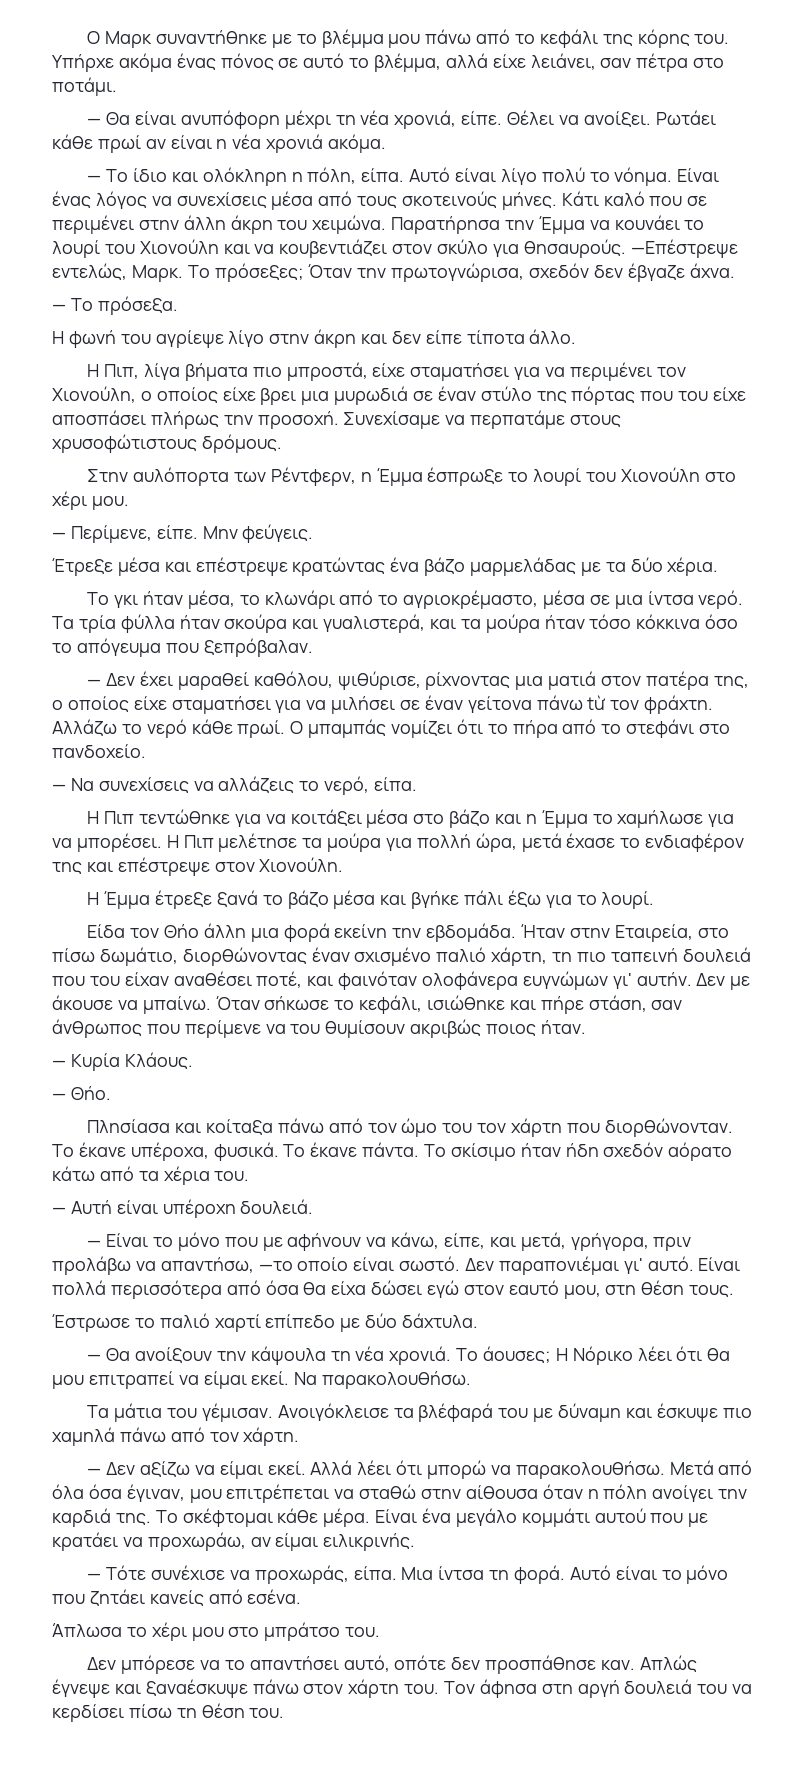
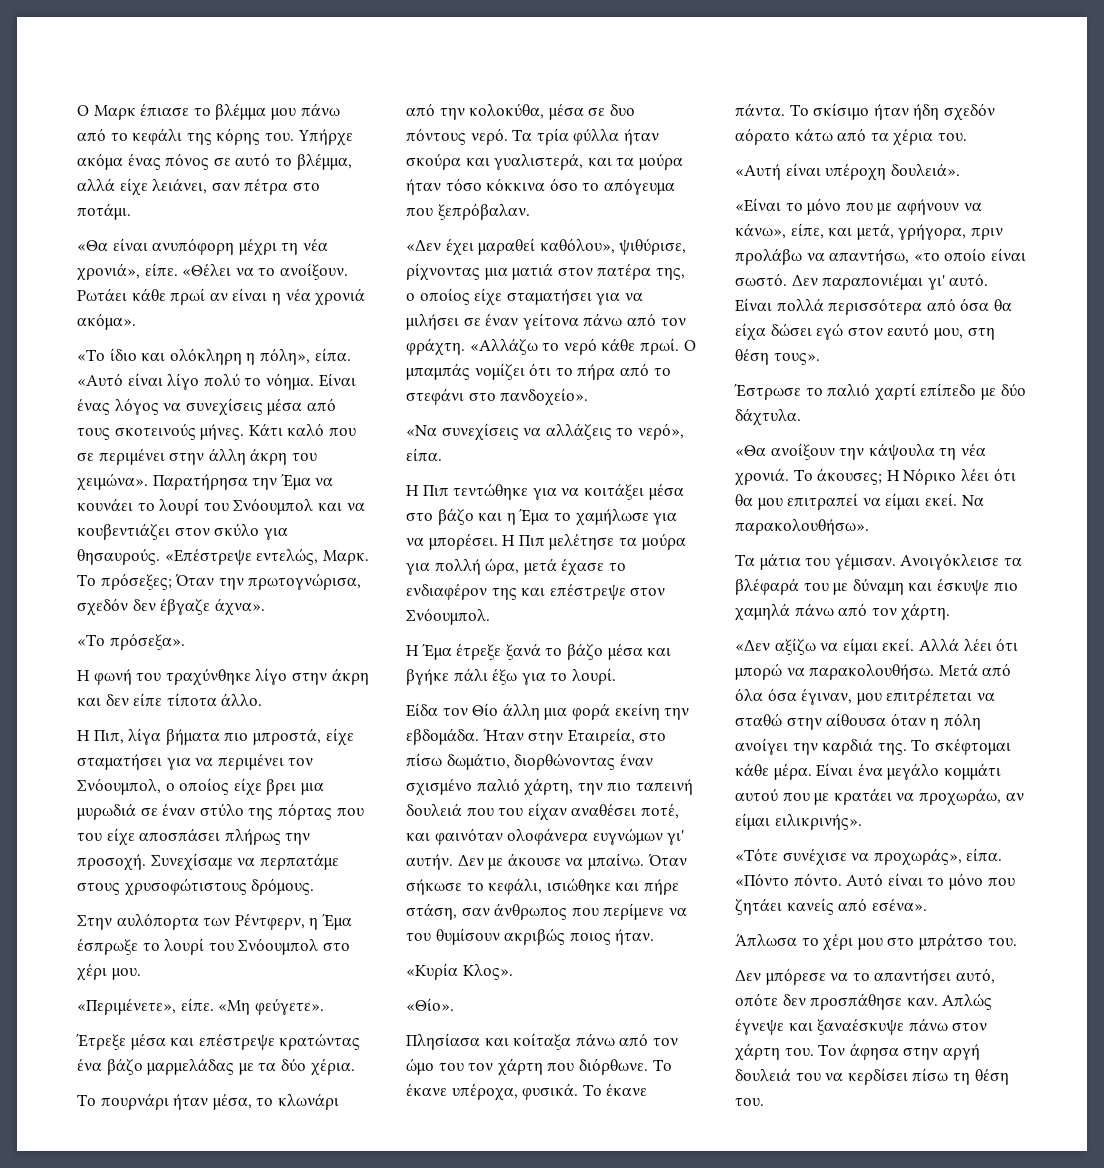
- Ο Μαρκ συναντήθηκε με το βλέμμα μου πάνω από το κεφάλι της κόρης του.
+ Ο Μαρκ έπιασε το βλέμμα μου πάνω από το κεφάλι της κόρης του.
- — Θα είναι ανυπόφορη μέχρι τη νέα χρονιά, είπε. Θέλει να ανοίξει.
+ «Θα είναι ανυπόφορη μέχρι τη νέα χρονιά», είπε. «Θέλει να το ανοίξουν.
- Ρωτάει κάθε πρωί αν είναι η νέα χρονιά ακόμα.
- — Το ίδιο και ολόκληρη η πόλη, είπα. Αυτό είναι λίγο πολύ το νόημα.
+ Ρωτάει κάθε πρωί αν είναι η νέα χρονιά ακόμα».
+ «Το ίδιο και ολόκληρη η πόλη», είπα. «Αυτό είναι λίγο πολύ το νόημα.
- Κάτι καλό που σε περιμένει στην άλλη άκρη του χειμώνα.
+ Κάτι καλό που σε περιμένει στην άλλη άκρη του χειμώνα».
- Παρατήρησα την Έμμα να κουνάει το λουρί του Χιονούλη και να κουβεντιάζει στον σκύλο για θησαυρούς.
+ Παρατήρησα την Έμα να κουνάει το λουρί του Σνόουμπολ και να κουβεντιάζει στον σκύλο για θησαυρούς.
- —Επέστρεψε εντελώς, Μαρκ.
+ «Επέστρεψε εντελώς, Μαρκ.
- Το πρόσεξες; Όταν την πρωτογνώρισα, σχεδόν δεν έβγαζε άχνα.
- — Το πρόσεξα.
+ Το πρόσεξες; Όταν την πρωτογνώρισα, σχεδόν δεν έβγαζε άχνα».
+ «Το πρόσεξα».
- Η φωνή του αγρίεψε λίγο στην άκρη και δεν είπε τίποτα άλλο.
+ Η φωνή του τραχύνθηκε λίγο στην άκρη και δεν είπε τίποτα άλλο.
- Η Πιπ, λίγα βήματα πιο μπροστά, είχε σταματήσει για να περιμένει τον Χιονούλη, ο οποίος είχε βρει μια μυρωδιά σε έναν στύλο της πόρτας που του είχε αποσπάσει πλήρως την προσοχή.
+ Η Πιπ, λίγα βήματα πιο μπροστά, είχε σταματήσει για να περιμένει τον Σνόουμπολ, ο οποίος είχε βρει μια μυρωδιά σε έναν στύλο της πόρτας που του είχε αποσπάσει πλήρως την προσοχή.
- Στην αυλόπορτα των Ρέντφερν, η Έμμα έσπρωξε το λουρί του Χιονούλη στο χέρι μου.
+ Στην αυλόπορτα των Ρέντφερν, η Έμα έσπρωξε το λουρί του Σνόουμπολ στο χέρι μου.
- — Περίμενε, είπε. Μην φεύγεις.
+ «Περιμένετε», είπε. «Μη φεύγετε».
- Το γκι ήταν μέσα, το κλωνάρι από το αγριοκρέμαστο, μέσα σε μια ίντσα νερό.
+ Το πουρνάρι ήταν μέσα, το κλωνάρι από την κολοκύθα, μέσα σε δυο πόντους νερό.
- — Δεν έχει μαραθεί καθόλου, ψιθύρισε, ρίχνοντας μια ματιά στον πατέρα της, ο οποίος είχε σταματήσει για να μιλήσει σε έναν γείτονα πάνω từ τον φράχτη.
+ «Δεν έχει μαραθεί καθόλου», ψιθύρισε, ρίχνοντας μια ματιά στον πατέρα της, ο οποίος είχε σταματήσει για να μιλήσει σε έναν γείτονα πάνω από τον φράχτη.
- Αλλάζω το νερό κάθε πρωί.
+ «Αλλάζω το νερό κάθε πρωί.
- Ο μπαμπάς νομίζει ότι το πήρα από το στεφάνι στο πανδοχείο.
- — Να συνεχίσεις να αλλάζεις το νερό, είπα.
+ Ο μπαμπάς νομίζει ότι το πήρα από το στεφάνι στο πανδοχείο».
+ «Να συνεχίσεις να αλλάζεις το νερό», είπα.
- Η Πιπ τεντώθηκε για να κοιτάξει μέσα στο βάζο και η Έμμα το χαμήλωσε για να μπορέσει.
+ Η Πιπ τεντώθηκε για να κοιτάξει μέσα στο βάζο και η Έμα το χαμήλωσε για να μπορέσει.
- Η Πιπ μελέτησε τα μούρα για πολλή ώρα, μετά έχασε το ενδιαφέρον της και επέστρεψε στον Χιονούλη.
- Η Έμμα έτρεξε ξανά το βάζο μέσα και βγήκε πάλι έξω για το λουρί.
+ Η Πιπ μελέτησε τα μούρα για πολλή ώρα, μετά έχασε το ενδιαφέρον της και επέστρεψε στον Σνόουμπολ.
+ Η Έμα έτρεξε ξανά το βάζο μέσα και βγήκε πάλι έξω για το λουρί.
- Είδα τον Θήο άλλη μια φορά εκείνη την εβδομάδα.
+ Είδα τον Θίο άλλη μια φορά εκείνη την εβδομάδα.
- Ήταν στην Εταιρεία, στο πίσω δωμάτιο, διορθώνοντας έναν σχισμένο παλιό χάρτη, τη πιο ταπεινή δουλειά που του είχαν αναθέσει ποτέ, και φαινόταν ολοφάνερα ευγνώμων γι' αυτήν.
+ Ήταν στην Εταιρεία, στο πίσω δωμάτιο, διορθώνοντας έναν σχισμένο παλιό χάρτη, την πιο ταπεινή δουλειά που του είχαν αναθέσει ποτέ, και φαινόταν ολοφάνερα ευγνώμων γι' αυτήν.
- — Κυρία Κλάους.
- — Θήο.
+ «Κυρία Κλος».
+ «Θίο».
- Πλησίασα και κοίταξα πάνω από τον ώμο του τον χάρτη που διορθώνονταν.
+ Πλησίασα και κοίταξα πάνω από τον ώμο του τον χάρτη που διόρθωνε.
- — Αυτή είναι υπέροχη δουλειά.
- — Είναι το μόνο που με αφήνουν να κάνω, είπε, και μετά, γρήγορα, πριν προλάβω να απαντήσω, —το οποίο είναι σωστό.
+ «Αυτή είναι υπέροχη δουλειά».
+ «Είναι το μόνο που με αφήνουν να κάνω», είπε, και μετά, γρήγορα, πριν προλάβω να απαντήσω, «το οποίο είναι σωστό.
- Είναι πολλά περισσότερα από όσα θα είχα δώσει εγώ στον εαυτό μου, στη θέση τους.
+ Είναι πολλά περισσότερα από όσα θα είχα δώσει εγώ στον εαυτό μου, στη θέση τους».
- — Θα ανοίξουν την κάψουλα τη νέα χρονιά.
+ «Θα ανοίξουν την κάψουλα τη νέα χρονιά.
- Το άουσες; Η Νόρικο λέει ότι θα μου επιτραπεί να είμαι εκεί.
+ Το άκουσες; Η Νόρικο λέει ότι θα μου επιτραπεί να είμαι εκεί.
- Να παρακολουθήσω.
+ Να παρακολουθήσω».
- — Δεν αξίζω να είμαι εκεί.
+ «Δεν αξίζω να είμαι εκεί.
- Είναι ένα μεγάλο κομμάτι αυτού που με κρατάει να προχωράω, αν είμαι ειλικρινής.
- — Τότε συνέχισε να προχωράς, είπα. Μια ίντσα τη φορά.
+ Είναι ένα μεγάλο κομμάτι αυτού που με κρατάει να προχωράω, αν είμαι ειλικρινής».
+ «Τότε συνέχισε να προχωράς», είπα. «Πόντο πόντο.
- Αυτό είναι το μόνο που ζητάει κανείς από εσένα.
+ Αυτό είναι το μόνο που ζητάει κανείς από εσένα».
- Τον άφησα στη αργή δουλειά του να κερδίσει πίσω τη θέση του.
+ Τον άφησα στην αργή δουλειά του να κερδίσει πίσω τη θέση του.

